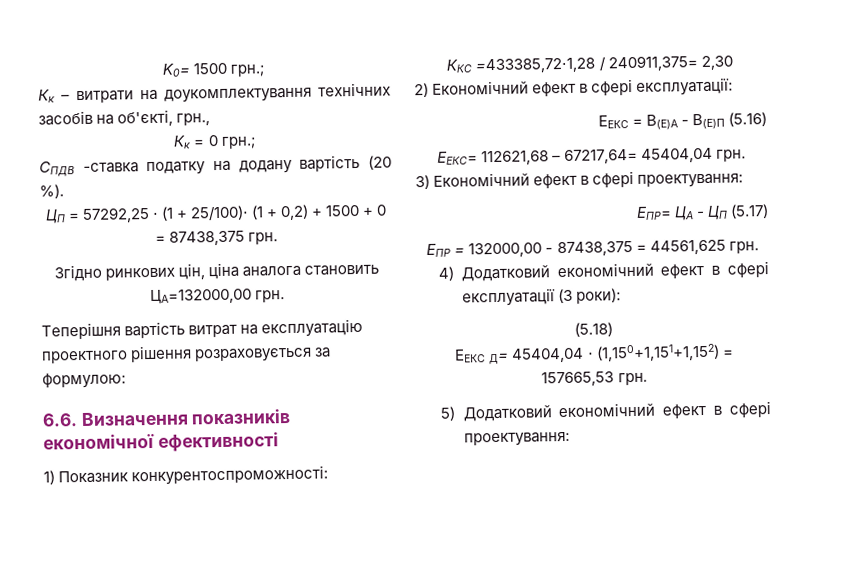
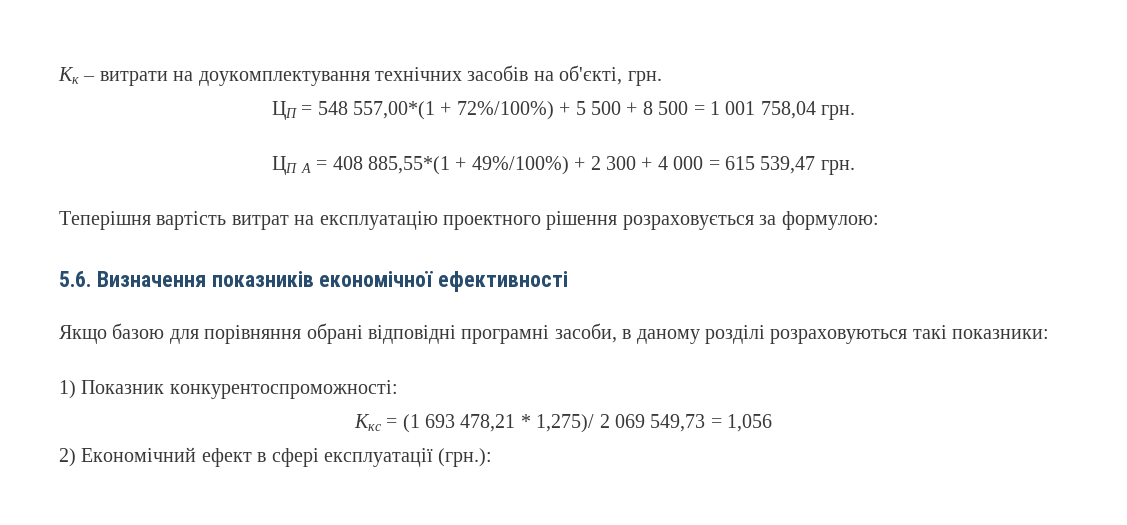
- K0= 1500 грн.;
- Кк – витрати на доукомплектування технічних засобів на об'єкті, грн.,
- Кк = 0 грн.;
- СПДВ -ставка податку на додану вартість (20 %).
- ЦП = 57292,25 ⋅ (1 + 25/100)⋅ (1 + 0,2) + 1500 + 0 = 87438,375 грн.
- Згідно ринкових цін, ціна аналога становить ЦА=132000,00 грн.
+ Кк – витрати на доукомплектування технічних засобів на об'єкті, грн.
+ ЦП = 548 557,00*(1 + 72%/100%) + 5 500 + 8 500 = 1 001 758,04 грн.
+ ЦП А = 408 885,55*(1 + 49%/100%) + 2 300 + 4 000 = 615 539,47 грн.
- 6.6. Визначення показників економічної ефективності
+ 5.6. Визначення показників економічної ефективності
+ Якщо базою для порівняння обрані відповідні програмні засоби, в даному розділі розраховуються такі показники:
  1) Показник конкурентоспроможності:
- ККС =433385,72⋅1,28 / 240911,375= 2,30
+ Ккс = (1 693 478,21 * 1,275)/ 2 069 549,73 = 1,056
- 2) Економічний ефект в сфері експлуатації:
- ЕЕКС = В(Е)А - B(Е)П (5.16)
- ЕЕКС= 112621,68 – 67217,64= 45404,04 грн.
- 3) Економічний ефект в сфері проектування:
- EПР= ЦА - ЦП (5.17)
- EПР = 132000,00 - 87438,375 = 44561,625 грн.
- 4) Додатковий економічний ефект в сфері експлуатації (3 роки):
- (5.18)
- ЕЕКС Д= 45404,04 ⋅ (1,150+1,151+1,152) = 157665,53 грн.
- 5) Додатковий економічний ефект в сфері проектування:
+ 2) Економічний ефект в сфері експлуатації (грн.):

